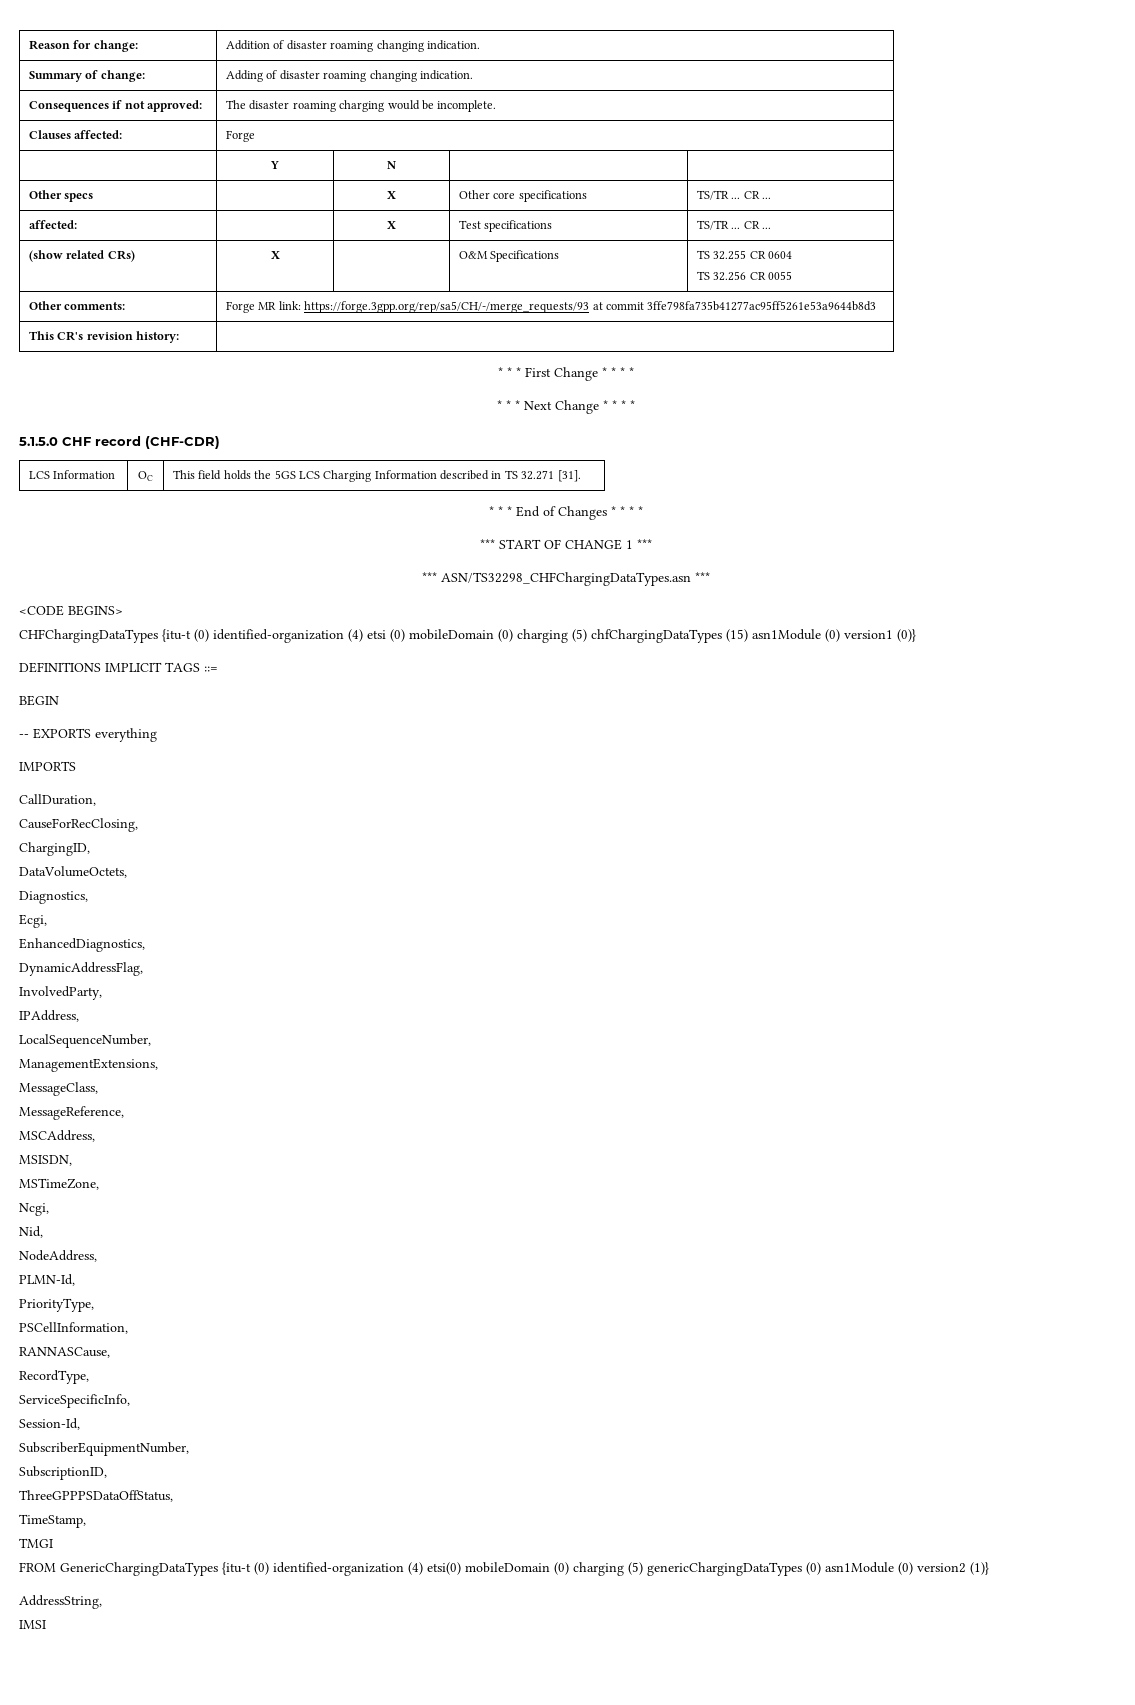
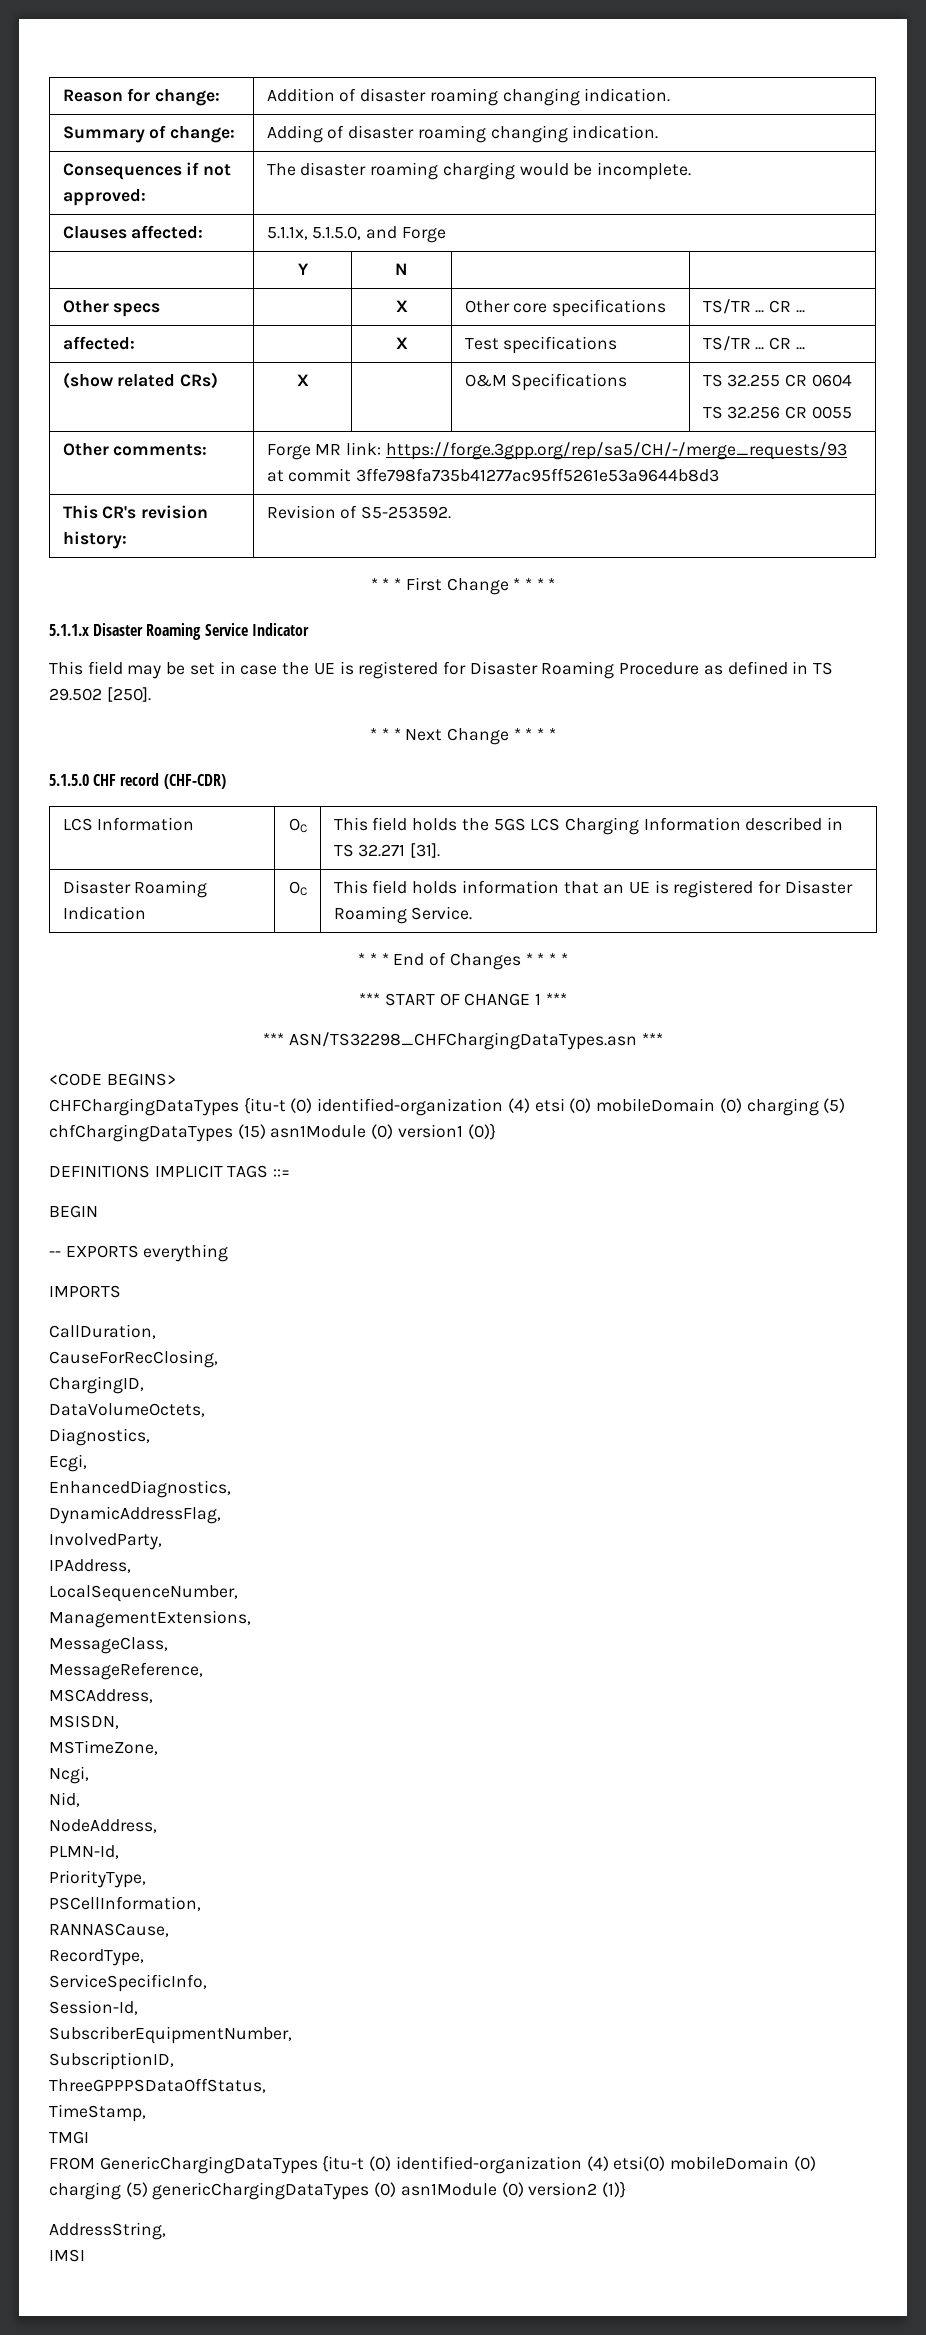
- Clauses affected: | Forge
+ Clauses affected: | 5.1.1x, 5.1.5.0, and Forge
- This CR's revision history: |
+ This CR's revision history: | Revision of S5-253592.
+ 5.1.1.x Disaster Roaming Service Indicator
+ This field may be set in case the UE is registered for Disaster Roaming Procedure as defined in TS 29.502 [250].
+ Disaster Roaming Indication | OC | This field holds information that an UE is registered for Disaster Roaming Service.

